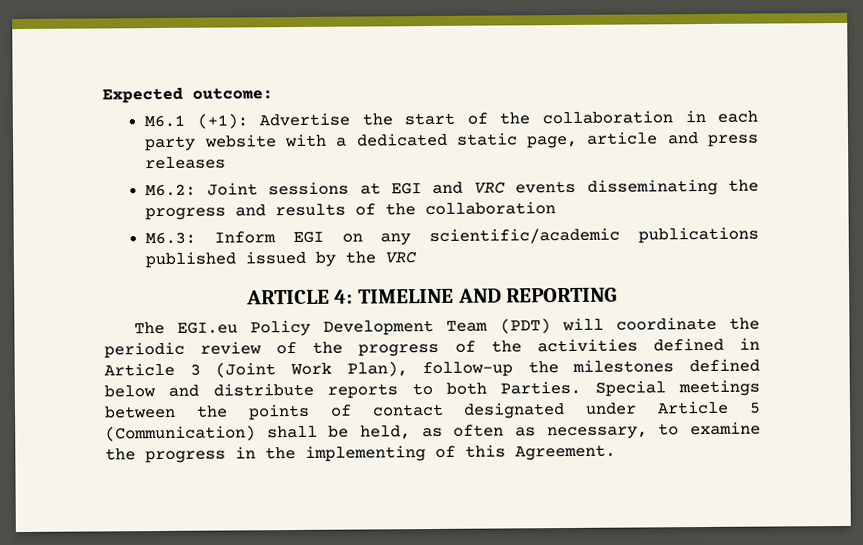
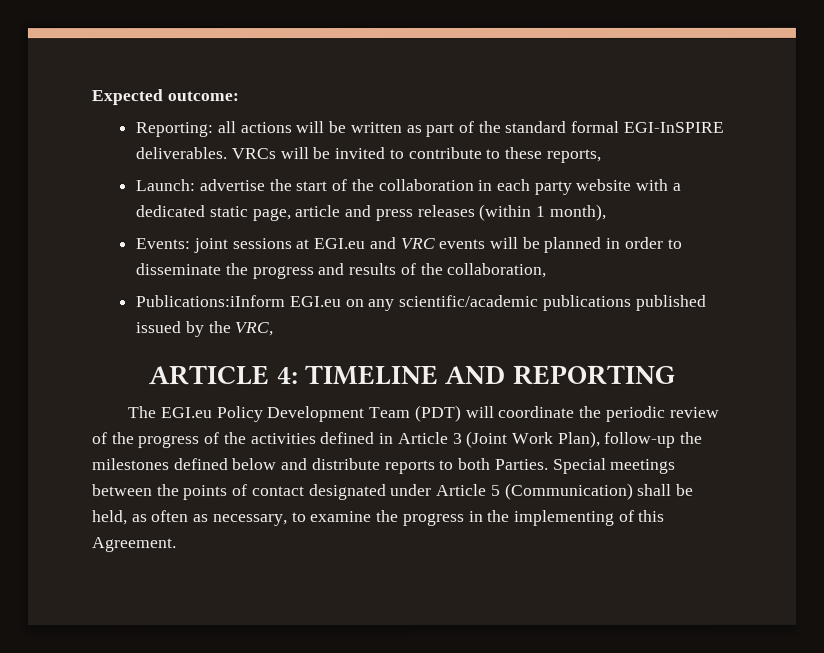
- M6.1 (+1): Advertise the start of the collaboration in each party website with a dedicated static page, article and press releases
- M6.2: Joint sessions at EGI and VRC events disseminating the progress and results of the collaboration
- M6.3: Inform EGI on any scientific/academic publications published issued by the VRC
+ Reporting: all actions will be written as part of the standard formal EGI-InSPIRE deliverables. VRCs will be invited to contribute to these reports,
+ Launch: advertise the start of the collaboration in each party website with a dedicated static page, article and press releases (within 1 month),
+ Events: joint sessions at EGI.eu and VRC events will be planned in order to disseminate the progress and results of the collaboration,
+ Publications:iInform EGI.eu on any scientific/academic publications published issued by the VRC,

